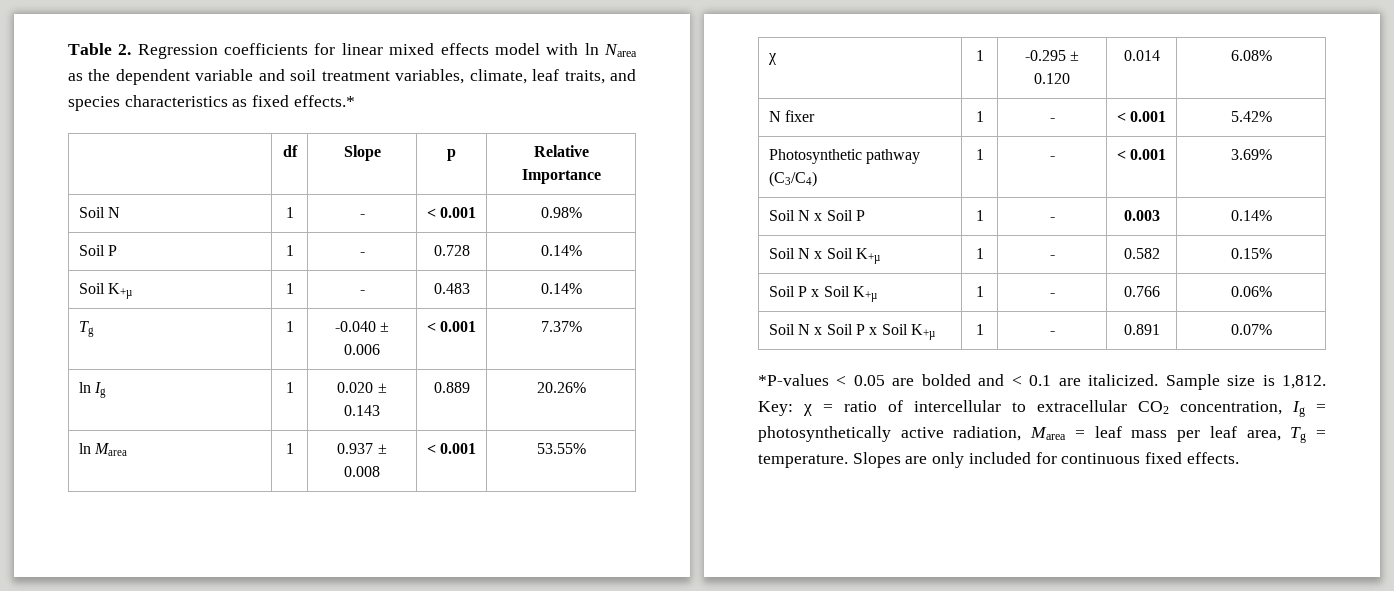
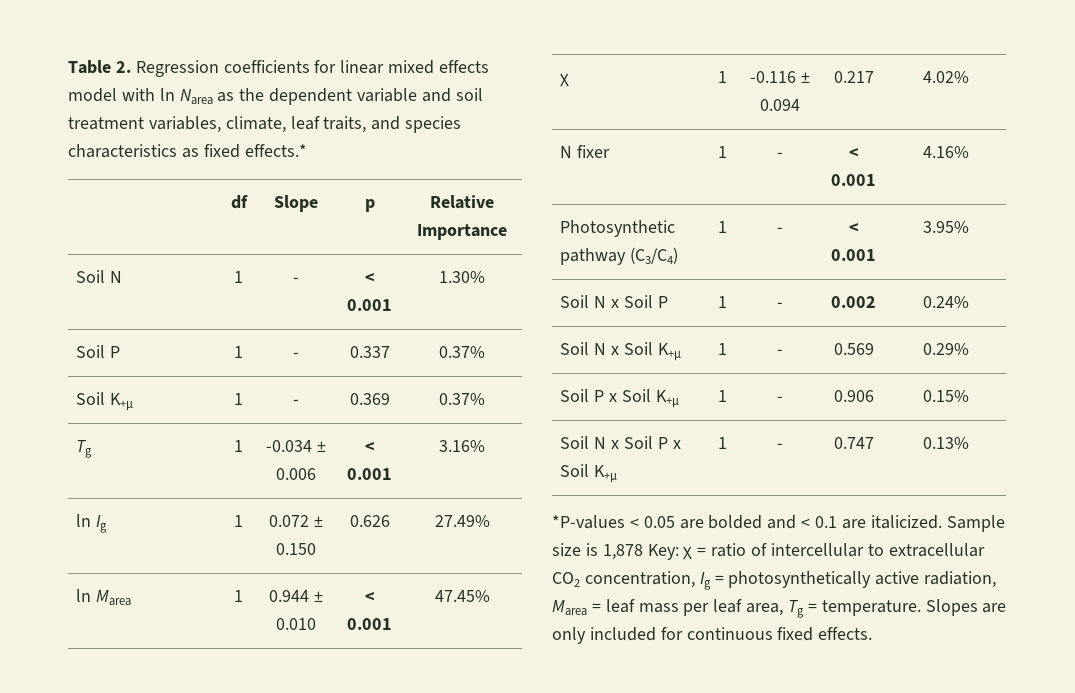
- Soil N | 1 | - | < 0.001 | 0.98%
- Soil P | 1 | - | 0.728 | 0.14%
- Soil K+µ | 1 | - | 0.483 | 0.14%
+ Soil N | 1 | - | < 0.001 | 1.30%
+ Soil P | 1 | - | 0.337 | 0.37%
+ Soil K+µ | 1 | - | 0.369 | 0.37%
- Tg | 1 | -0.040 ± 0.006 | < 0.001 | 7.37%
+ Tg | 1 | -0.034 ± 0.006 | < 0.001 | 3.16%
- ln Ig | 1 | 0.020 ± 0.143 | 0.889 | 20.26%
+ ln Ig | 1 | 0.072 ± 0.150 | 0.626 | 27.49%
- ln Marea | 1 | 0.937 ± 0.008 | < 0.001 | 53.55%
+ ln Marea | 1 | 0.944 ± 0.010 | < 0.001 | 47.45%
- χ | 1 | -0.295 ± 0.120 | 0.014 | 6.08%
+ χ | 1 | -0.116 ± 0.094 | 0.217 | 4.02%
- N fixer | 1 | - | < 0.001 | 5.42%
+ N fixer | 1 | - | < 0.001 | 4.16%
- Photosynthetic pathway (C3/C4) | 1 | - | < 0.001 | 3.69%
+ Photosynthetic pathway (C3/C4) | 1 | - | < 0.001 | 3.95%
- Soil N x Soil P | 1 | - | 0.003 | 0.14%
+ Soil N x Soil P | 1 | - | 0.002 | 0.24%
- Soil N x Soil K+µ | 1 | - | 0.582 | 0.15%
- Soil P x Soil K+µ | 1 | - | 0.766 | 0.06%
+ Soil N x Soil K+µ | 1 | - | 0.569 | 0.29%
+ Soil P x Soil K+µ | 1 | - | 0.906 | 0.15%
- Soil N x Soil P x Soil K+µ | 1 | - | 0.891 | 0.07%
+ Soil N x Soil P x Soil K+µ | 1 | - | 0.747 | 0.13%
- Sample size is 1,812. Key: χ = ratio of intercellular to extracellular CO2 concentration, Ig = photosynthetically active radiation, Marea = leaf mass per leaf area, Tg = temperature.
+ Sample size is 1,878 Key: χ = ratio of intercellular to extracellular CO2 concentration, Ig = photosynthetically active radiation, Marea = leaf mass per leaf area, Tg = temperature.

